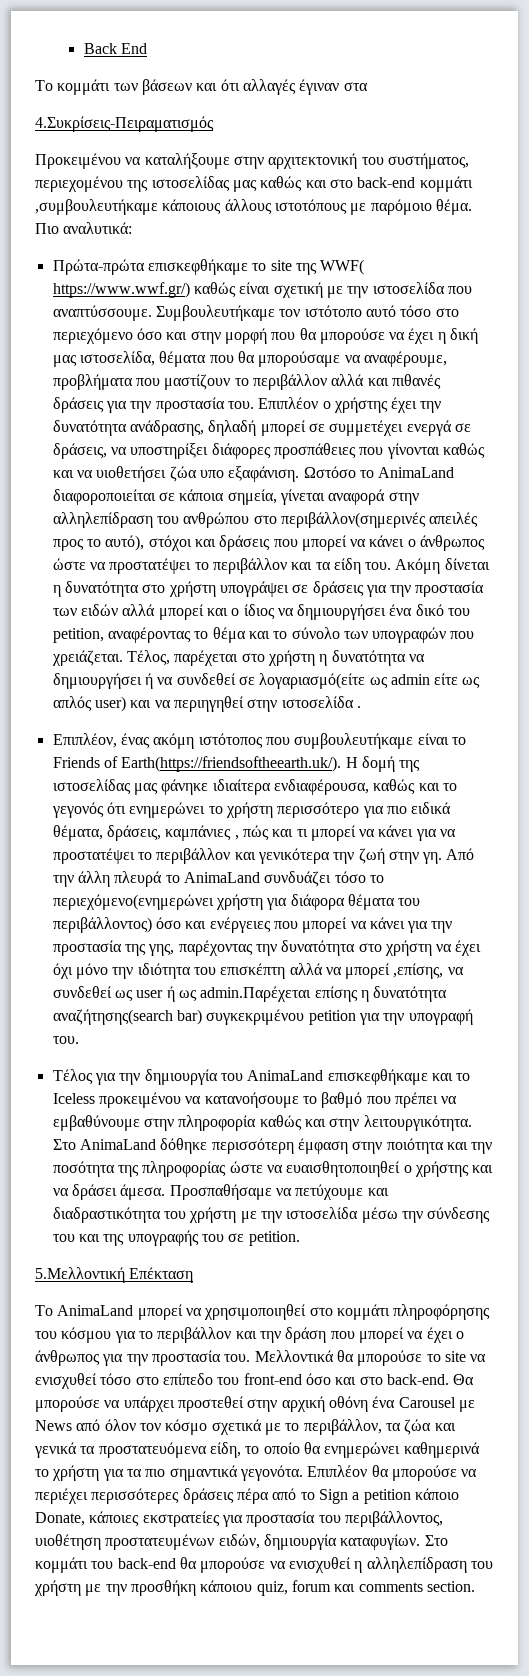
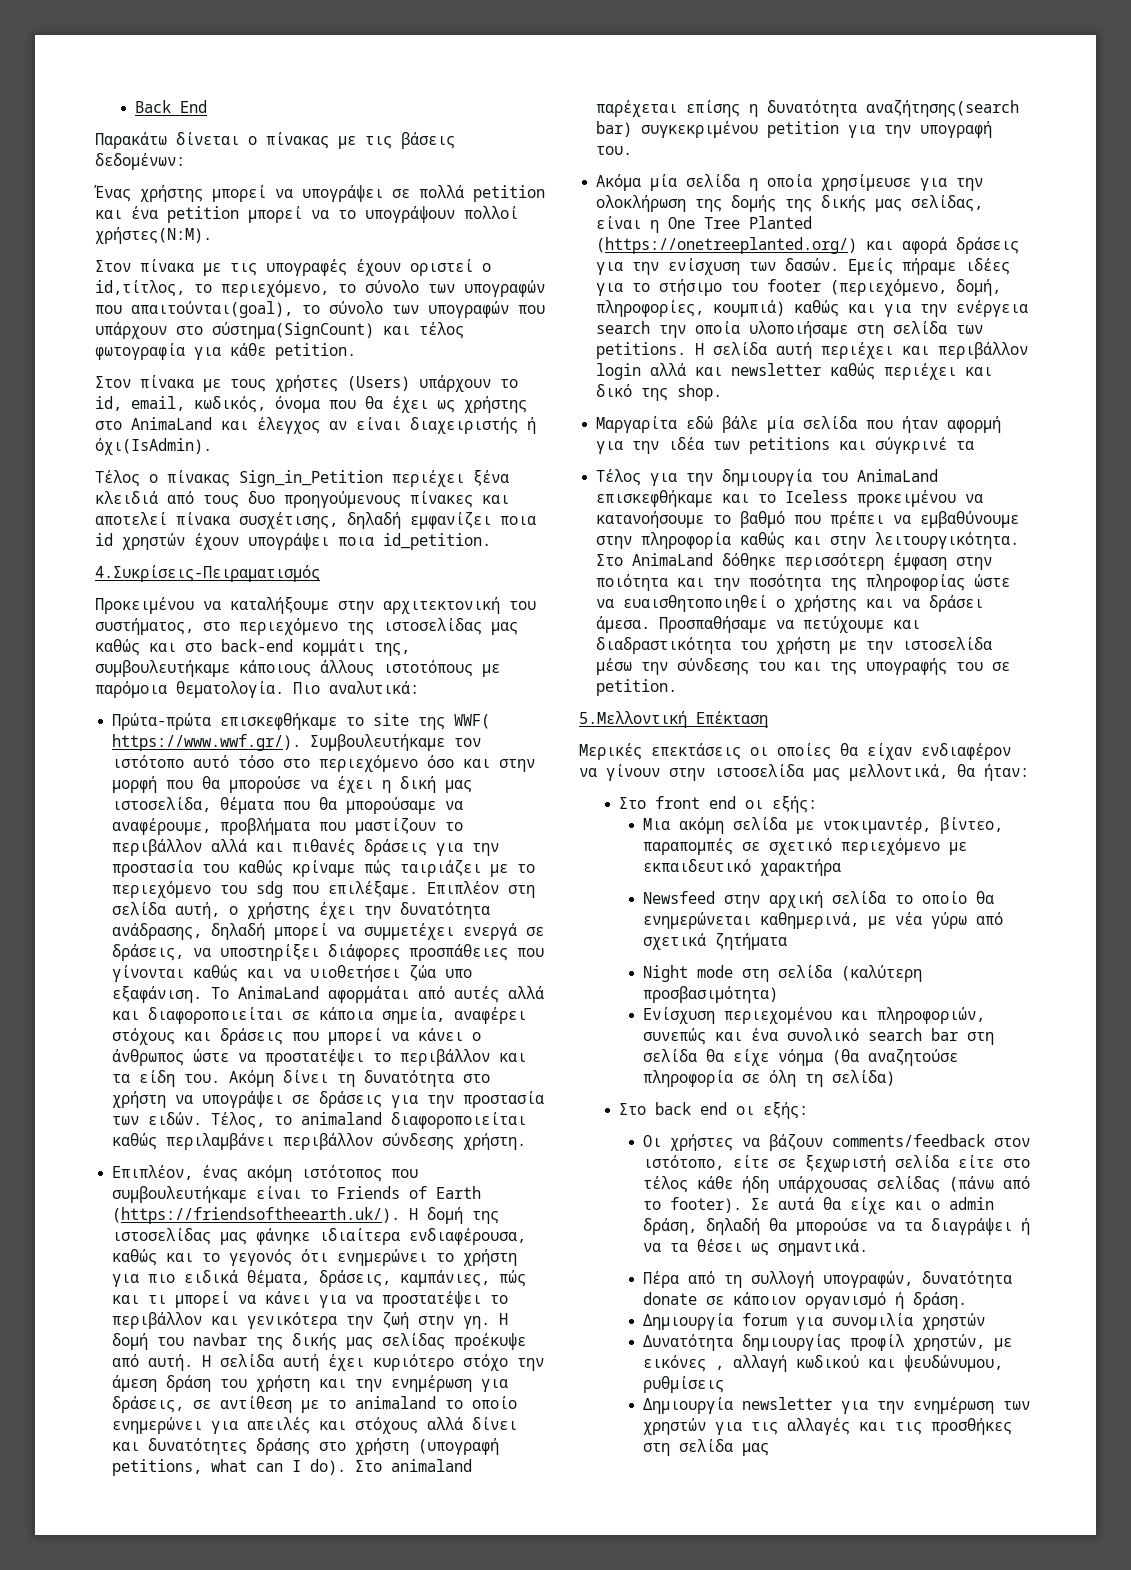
- Το κομμάτι των βάσεων και ότι αλλαγές έγιναν στα
+ Παρακάτω δίνεται ο πίνακας με τις βάσεις δεδομένων:
+ Ένας χρήστης μπορεί να υπογράψει σε πολλά petition και ένα petition μπορεί να το υπογράψουν πολλοί χρήστες(N:M).
+ Στον πίνακα με τις υπογραφές έχουν οριστεί ο id,τίτλος, το περιεχόμενο, το σύνολο των υπογραφών που απαιτούνται(goal), το σύνολο των υπογραφών που υπάρχουν στο σύστημα(SignCount) και τέλος φωτογραφία για κάθε petition.
+ Στον πίνακα με τους χρήστες (Users) υπάρχουν το id, email, κωδικός, όνομα που θα έχει ως χρήστης στο AnimaLand και έλεγχος αν είναι διαχειριστής ή όχι(IsAdmin).
+ Τέλος ο πίνακας Sign_in_Petition περιέχει ξένα κλειδιά από τους δυο προηγούμενους πίνακες και αποτελεί πίνακα συσχέτισης, δηλαδή εμφανίζει ποια id χρηστών έχουν υπογράψει ποια id_petition.
- Προκειμένου να καταλήξουμε στην αρχιτεκτονική του συστήματος, περιεχομένου της ιστοσελίδας μας καθώς και στο back-end κομμάτι ,συμβουλευτήκαμε κάποιους άλλους ιστοτόπους με παρόμοιο θέμα.
+ Προκειμένου να καταλήξουμε στην αρχιτεκτονική του συστήματος, στο περιεχόμενο της ιστοσελίδας μας καθώς και στο back-end κομμάτι της, συμβουλευτήκαμε κάποιους άλλους ιστοτόπους με παρόμοια θεματολογία.
- Πρώτα-πρώτα επισκεφθήκαμε το site της WWF( https://www.wwf.gr/) καθώς είναι σχετική με την ιστοσελίδα που αναπτύσσουμε. Συμβουλευτήκαμε τον ιστότοπο αυτό τόσο στο περιεχόμενο όσο και στην μορφή που θα μπορούσε να έχει η δική μας ιστοσελίδα, θέματα που θα μπορούσαμε να αναφέρουμε, προβλήματα που μαστίζουν το περιβάλλον αλλά και πιθανές δράσεις για την προστασία του. Επιπλέον ο χρήστης έχει την δυνατότητα ανάδρασης, δηλαδή μπορεί σε συμμετέχει ενεργά σε δράσεις, να υποστηρίξει διάφορες προσπάθειες που γίνονται καθώς και να υιοθετήσει ζώα υπο εξαφάνιση.
+ Πρώτα-πρώτα επισκεφθήκαμε το site της WWF( https://www.wwf.gr/). Συμβουλευτήκαμε τον ιστότοπο αυτό τόσο στο περιεχόμενο όσο και στην μορφή που θα μπορούσε να έχει η δική μας ιστοσελίδα, θέματα που θα μπορούσαμε να αναφέρουμε, προβλήματα που μαστίζουν το περιβάλλον αλλά και πιθανές δράσεις για την προστασία του καθώς κρίναμε πώς ταιριάζει με το περιεχόμενο του sdg που επιλέξαμε. Επιπλέον στη σελίδα αυτή, ο χρήστης έχει την δυνατότητα ανάδρασης, δηλαδή μπορεί να συμμετέχει ενεργά σε δράσεις, να υποστηρίξει διάφορες προσπάθειες που γίνονται καθώς και να υιοθετήσει ζώα υπο εξαφάνιση.
- Ωστόσο το AnimaLand διαφοροποιείται σε κάποια σημεία, γίνεται αναφορά στην αλληλεπίδραση του ανθρώπου στο περιβάλλον(σημερινές απειλές προς το αυτό), στόχοι και δράσεις που μπορεί να κάνει ο άνθρωπος ώστε να προστατέψει το περιβάλλον και τα είδη του.
+ Το AnimaLand αφορμάται από αυτές αλλά και διαφοροποιείται σε κάποια σημεία, αναφέρει στόχους και δράσεις που μπορεί να κάνει ο άνθρωπος ώστε να προστατέψει το περιβάλλον και τα είδη του.
- Ακόμη δίνεται η δυνατότητα στο χρήστη υπογράψει σε δράσεις για την προστασία των ειδών αλλά μπορεί και ο ίδιος να δημιουργήσει ένα δικό του petition, αναφέροντας το θέμα και το σύνολο των υπογραφών που χρειάζεται. Τέλος, παρέχεται στο χρήστη η δυνατότητα να δημιουργήσει ή να συνδεθεί σε λογαριασμό(είτε ως admin είτε ως απλός user) και να περιηγηθεί στην ιστοσελίδα .
+ Ακόμη δίνει τη δυνατότητα στο χρήστη να υπογράψει σε δράσεις για την προστασία των ειδών. Τέλος, το animaland διαφοροποιείται καθώς περιλαμβάνει περιβάλλον σύνδεσης χρήστη.
- Επιπλέον, ένας ακόμη ιστότοπος που συμβουλευτήκαμε είναι το Friends of Earth(https://friendsoftheearth.uk/). Η δομή της ιστοσελίδας μας φάνηκε ιδιαίτερα ενδιαφέρουσα, καθώς και το γεγονός ότι ενημερώνει το χρήστη περισσότερο για πιο ειδικά θέματα, δράσεις, καμπάνιες , πώς και τι μπορεί να κάνει για να προστατέψει το περιβάλλον και γενικότερα την ζωή στην γη.
+ Επιπλέον, ένας ακόμη ιστότοπος που συμβουλευτήκαμε είναι το Friends of Earth (https://friendsoftheearth.uk/). Η δομή της ιστοσελίδας μας φάνηκε ιδιαίτερα ενδιαφέρουσα, καθώς και το γεγονός ότι ενημερώνει το χρήστη για πιο ειδικά θέματα, δράσεις, καμπάνιες, πώς και τι μπορεί να κάνει για να προστατέψει το περιβάλλον και γενικότερα την ζωή στην γη.
- Από την άλλη πλευρά το AnimaLand συνδυάζει τόσο το περιεχόμενο(ενημερώνει χρήστη για διάφορα θέματα του περιβάλλοντος) όσο και ενέργειες που μπορεί να κάνει για την προστασία της γης, παρέχοντας την δυνατότητα στο χρήστη να έχει όχι μόνο την ιδιότητα του επισκέπτη αλλά να μπορεί ,επίσης, να συνδεθεί ως user ή ως admin.Παρέχεται επίσης η δυνατότητα αναζήτησης(search bar) συγκεκριμένου petition για την υπογραφή του.
+ Η δομή του navbar της δικής μας σελίδας προέκυψε από αυτή. Η σελίδα αυτή έχει κυριότερο στόχο την άμεση δράση του χρήστη και την ενημέρωση για δράσεις, σε αντίθεση με το animaland το οποίο ενημερώνει για απειλές και στόχους αλλά δίνει και δυνατότητες δράσης στο χρήστη (υπογραφή petitions, what can I do). Στο animaland παρέχεται επίσης η δυνατότητα αναζήτησης(search bar) συγκεκριμένου petition για την υπογραφή του.
+ Ακόμα μία σελίδα η οποία χρησίμευσε για την ολοκλήρωση της δομής της δικής μας σελίδας, είναι η One Tree Planted (https://onetreeplanted.org/) και αφορά δράσεις για την ενίσχυση των δασών. Εμείς πήραμε ιδέες για το στήσιμο του footer (περιεχόμενο, δομή, πληροφορίες, κουμπιά) καθώς και για την ενέργεια search την οποία υλοποιήσαμε στη σελίδα των petitions. Η σελίδα αυτή περιέχει και περιβάλλον login αλλά και newsletter καθώς περιέχει και δικό της shop.
+ Μαργαρίτα εδώ βάλε μία σελίδα που ήταν αφορμή για την ιδέα των petitions και σύγκρινέ τα
- Το AnimaLand μπορεί να χρησιμοποιηθεί στο κομμάτι πληροφόρησης του κόσμου για το περιβάλλον και την δράση που μπορεί να έχει ο άνθρωπος για την προστασία του. Μελλοντικά θα μπορούσε το site να ενισχυθεί τόσο στο επίπεδο του front-end όσο και στο back-end. Θα μπορούσε να υπάρχει προστεθεί στην αρχική οθόνη ένα Carousel με News από όλον τον κόσμο σχετικά με το περιβάλλον, τα ζώα και γενικά τα προστατευόμενα είδη, το οποίο θα ενημερώνει καθημερινά το χρήστη για τα πιο σημαντικά γεγονότα. Επιπλέον θα μπορούσε να περιέχει περισσότερες δράσεις πέρα από το Sign a petition κάποιο Donate, κάποιες εκστρατείες για προστασία του περιβάλλοντος, υιοθέτηση προστατευμένων ειδών, δημιουργία καταφυγίων. Στο κομμάτι του back-end θα μπορούσε να ενισχυθεί η αλληλεπίδραση του χρήστη με την προσθήκη κάποιου quiz, forum και comments section.
+ Μερικές επεκτάσεις οι οποίες θα είχαν ενδιαφέρον να γίνουν στην ιστοσελίδα μας μελλοντικά, θα ήταν:
+ Στο front end οι εξής:
+ Μια ακόμη σελίδα με ντοκιμαντέρ, βίντεο, παραπομπές σε σχετικό περιεχόμενο με εκπαιδευτικό χαρακτήρα
+ Newsfeed στην αρχική σελίδα το οποίο θα ενημερώνεται καθημερινά, με νέα γύρω από σχετικά ζητήματα
+ Night mode στη σελίδα (καλύτερη προσβασιμότητα)
+ Ενίσχυση περιεχομένου και πληροφοριών, συνεπώς και ένα συνολικό search bar στη σελίδα θα είχε νόημα (θα αναζητούσε πληροφορία σε όλη τη σελίδα)
+ Στο back end οι εξής:
+ Οι χρήστες να βάζουν comments/feedback στον ιστότοπο, είτε σε ξεχωριστή σελίδα είτε στο τέλος κάθε ήδη υπάρχουσας σελίδας (πάνω από το footer). Σε αυτά θα είχε και ο admin δράση, δηλαδή θα μπορούσε να τα διαγράψει ή να τα θέσει ως σημαντικά.
+ Πέρα από τη συλλογή υπογραφών, δυνατότητα donate σε κάποιον οργανισμό ή δράση.
+ Δημιουργία forum για συνομιλία χρηστών
+ Δυνατότητα δημιουργίας προφίλ χρηστών, με εικόνες , αλλαγή κωδικού και ψευδώνυμου, ρυθμίσεις
+ Δημιουργία newsletter για την ενημέρωση των χρηστών για τις αλλαγές και τις προσθήκες στη σελίδα μας

